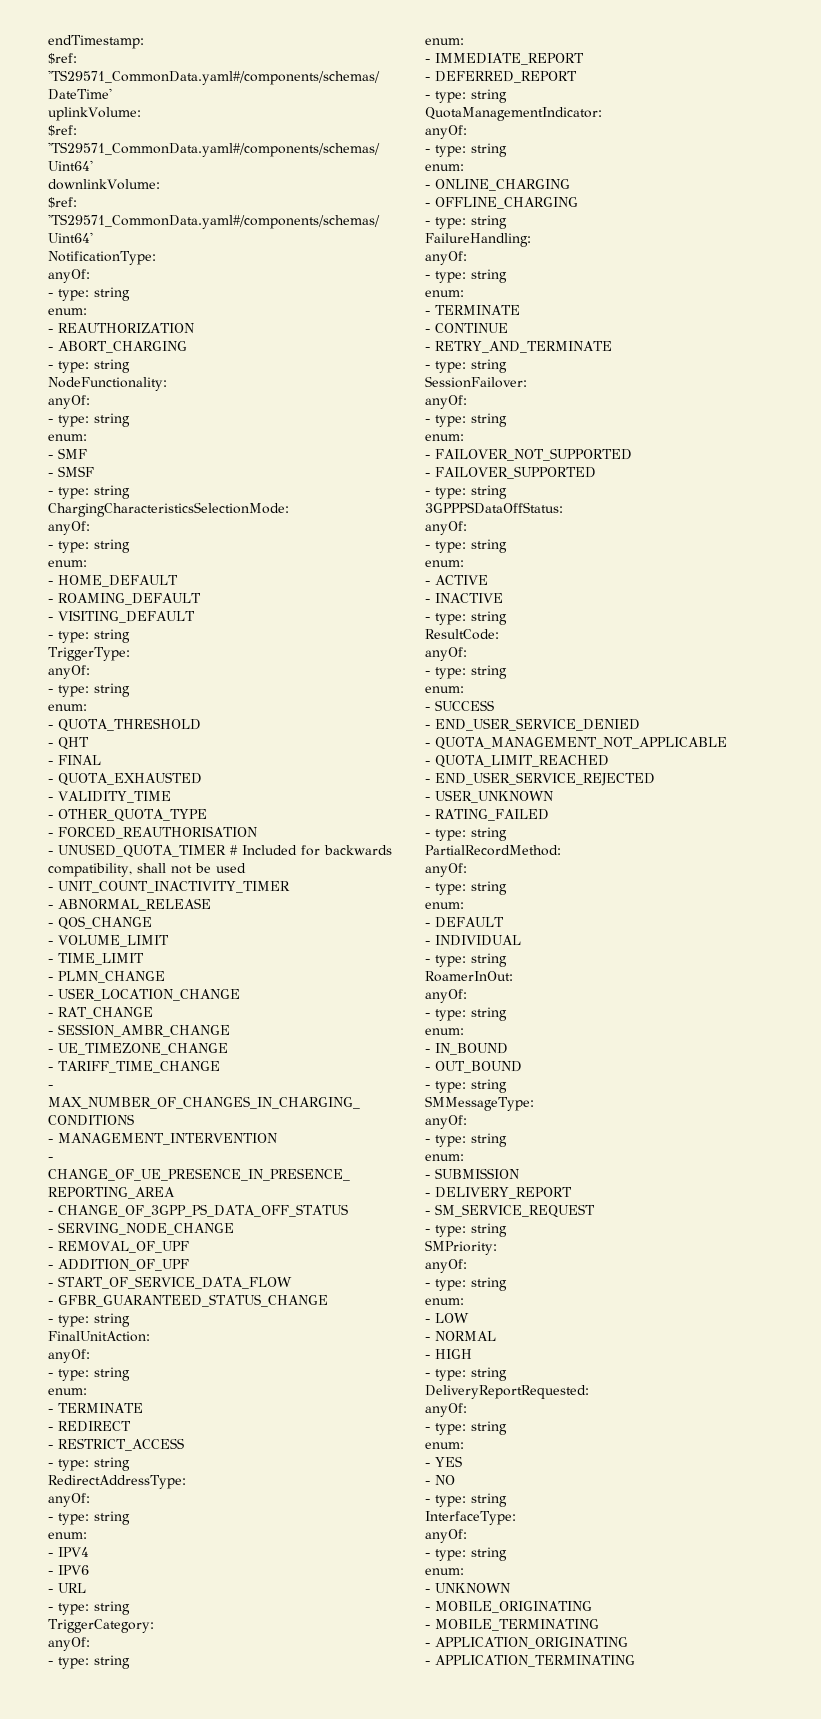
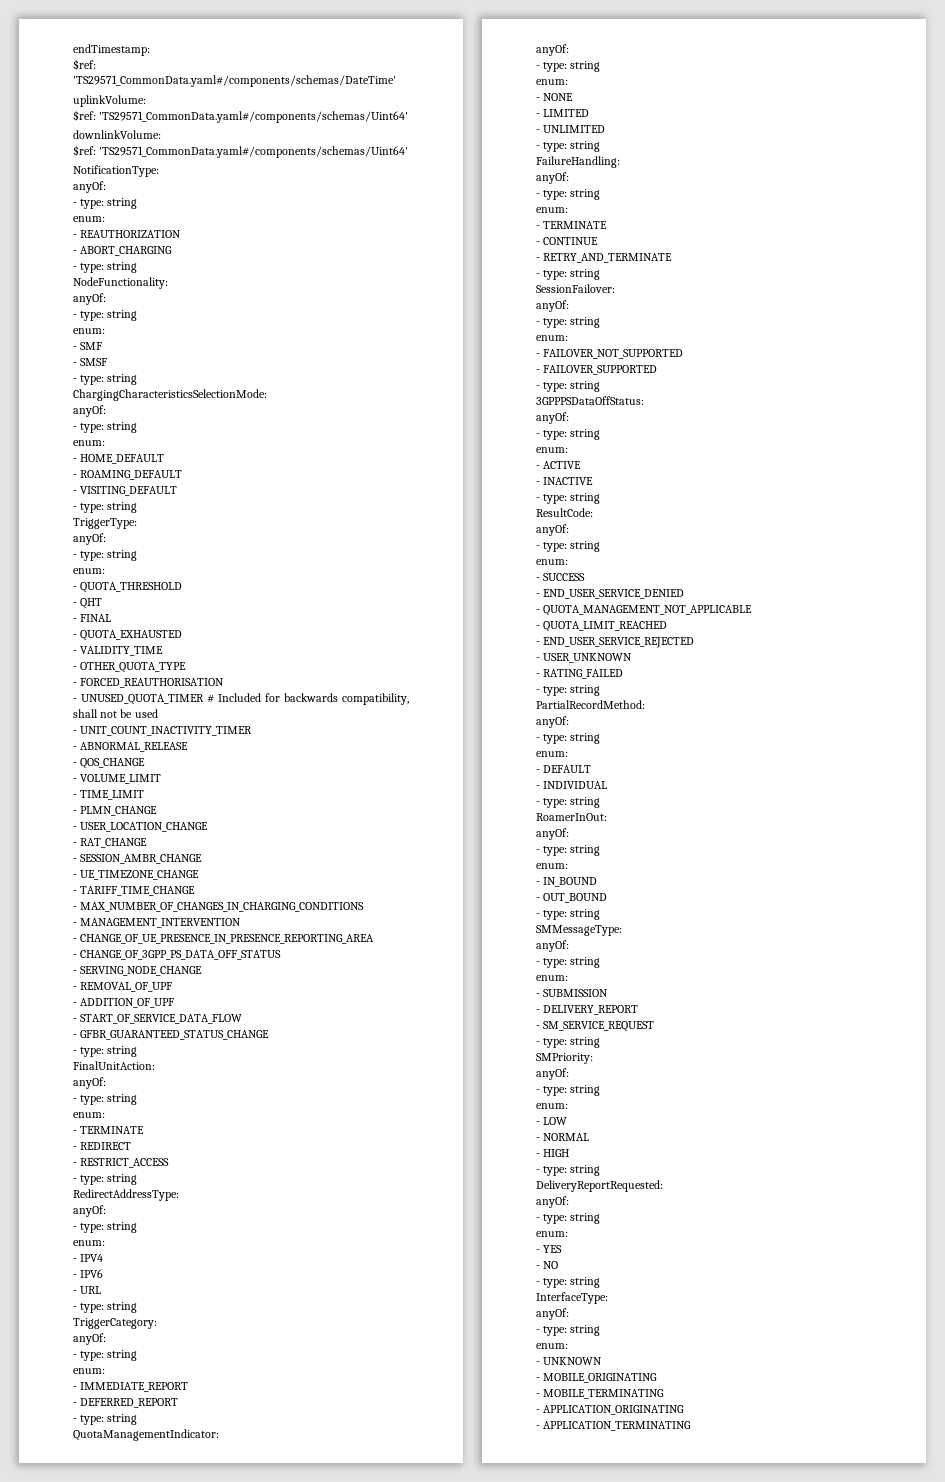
- - ONLINE_CHARGING
- - OFFLINE_CHARGING
+ - NONE
+ - LIMITED
+ - UNLIMITED

